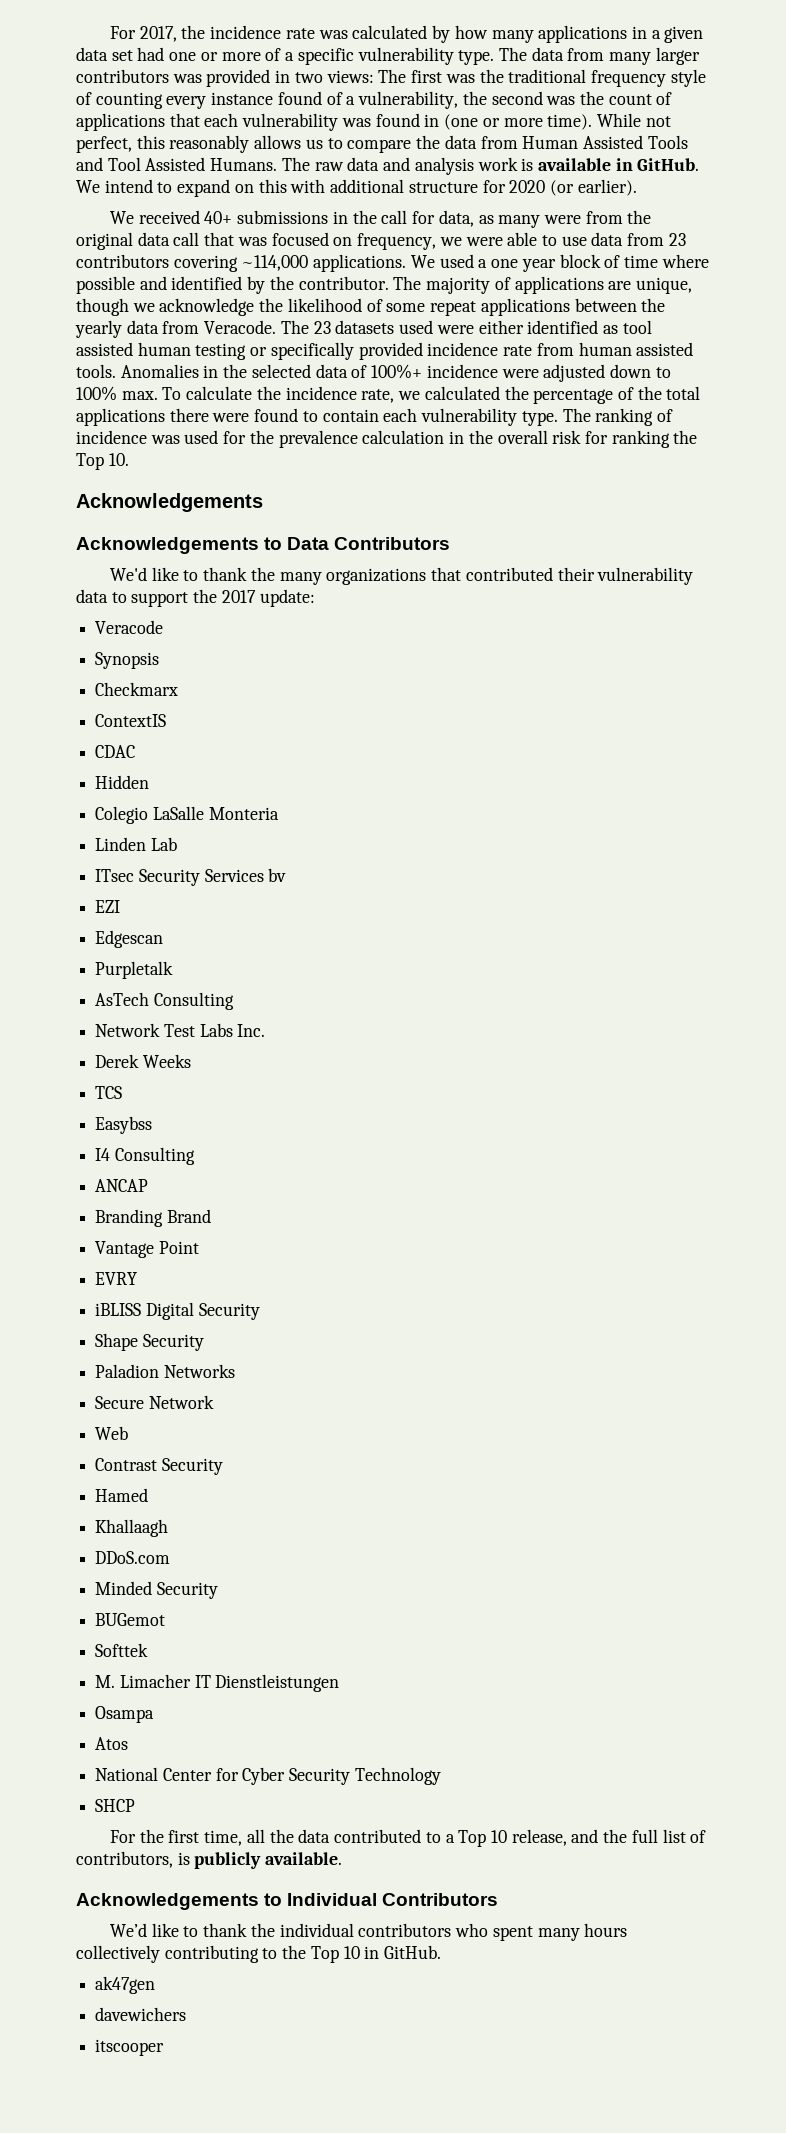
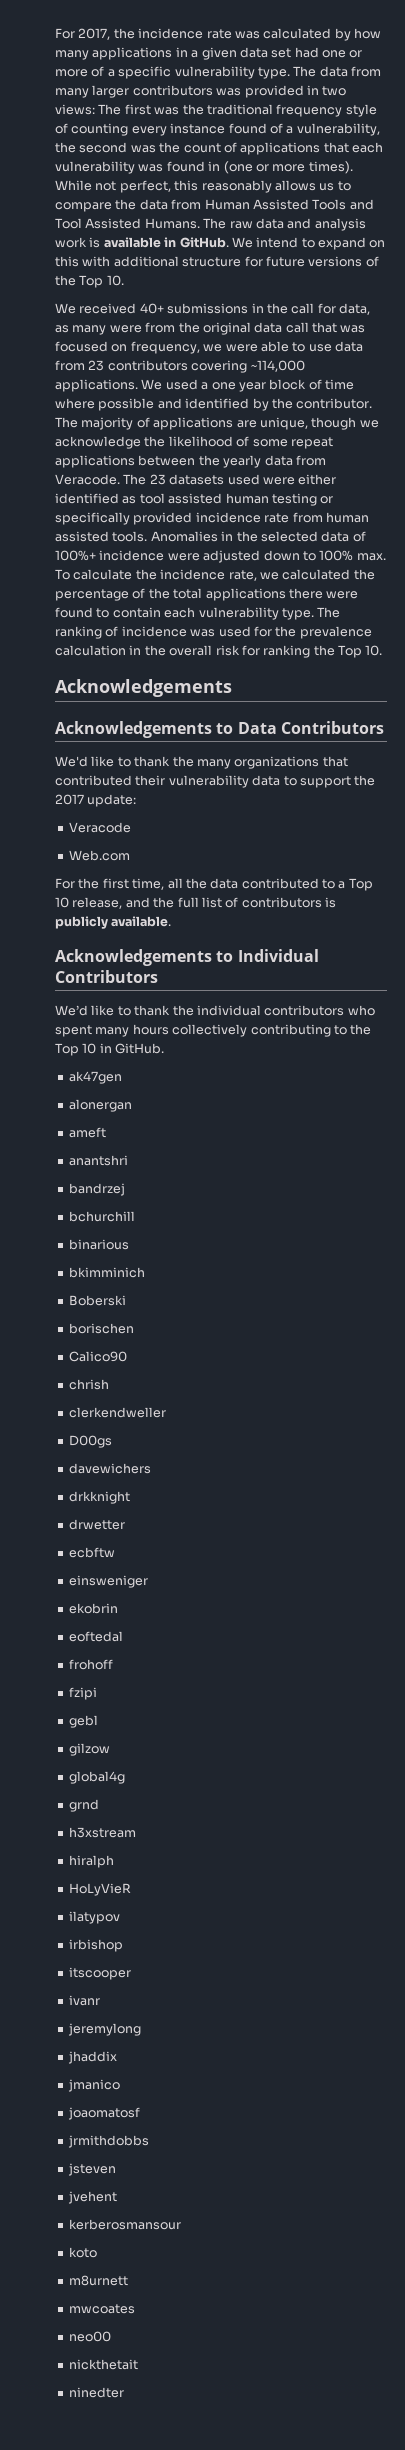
- The data from many larger contributors was provided in two views: The first was the traditional frequency style of counting every instance found of a vulnerability, the second was the count of applications that each vulnerability was found in (one or more time).
+ The data from many larger contributors was provided in two views: The first was the traditional frequency style of counting every instance found of a vulnerability, the second was the count of applications that each vulnerability was found in (one or more times).
- We intend to expand on this with additional structure for 2020 (or earlier).
+ We intend to expand on this with additional structure for future versions of the Top 10.
- Synopsis
- Checkmarx
- ContextIS
- CDAC
- Hidden
- Colegio LaSalle Monteria
- Linden Lab
- ITsec Security Services bv
- EZI
- Edgescan
- Purpletalk
- AsTech Consulting
- Network Test Labs Inc.
- Derek Weeks
- TCS
- Easybss
- I4 Consulting
- ANCAP
- Branding Brand
- Vantage Point
- EVRY
- iBLISS Digital Security
- Shape Security
- Paladion Networks
- Secure Network
- Web
- Contrast Security
- Hamed
- Khallaagh
- DDoS.com
- Minded Security
- BUGemot
- Softtek
- M. Limacher IT Dienstleistungen
- Osampa
- Atos
- National Center for Cyber Security Technology
- SHCP
+ Web.com
- For the first time, all the data contributed to a Top 10 release, and the full list of contributors, is publicly available.
+ For the first time, all the data contributed to a Top 10 release, and the full list of contributors is publicly available.
+ alonergan
+ ameft
+ anantshri
+ bandrzej
+ bchurchill
+ binarious
+ bkimminich
+ Boberski
+ borischen
+ Calico90
+ chrish
+ clerkendweller
+ D00gs
  davewichers
+ drkknight
+ drwetter
+ ecbftw
+ einsweniger
+ ekobrin
+ eoftedal
+ frohoff
+ fzipi
+ gebl
+ gilzow
+ global4g
+ grnd
+ h3xstream
+ hiralph
+ HoLyVieR
+ ilatypov
+ irbishop
  itscooper
+ ivanr
+ jeremylong
+ jhaddix
+ jmanico
+ joaomatosf
+ jrmithdobbs
+ jsteven
+ jvehent
+ kerberosmansour
+ koto
+ m8urnett
+ mwcoates
+ neo00
+ nickthetait
+ ninedter

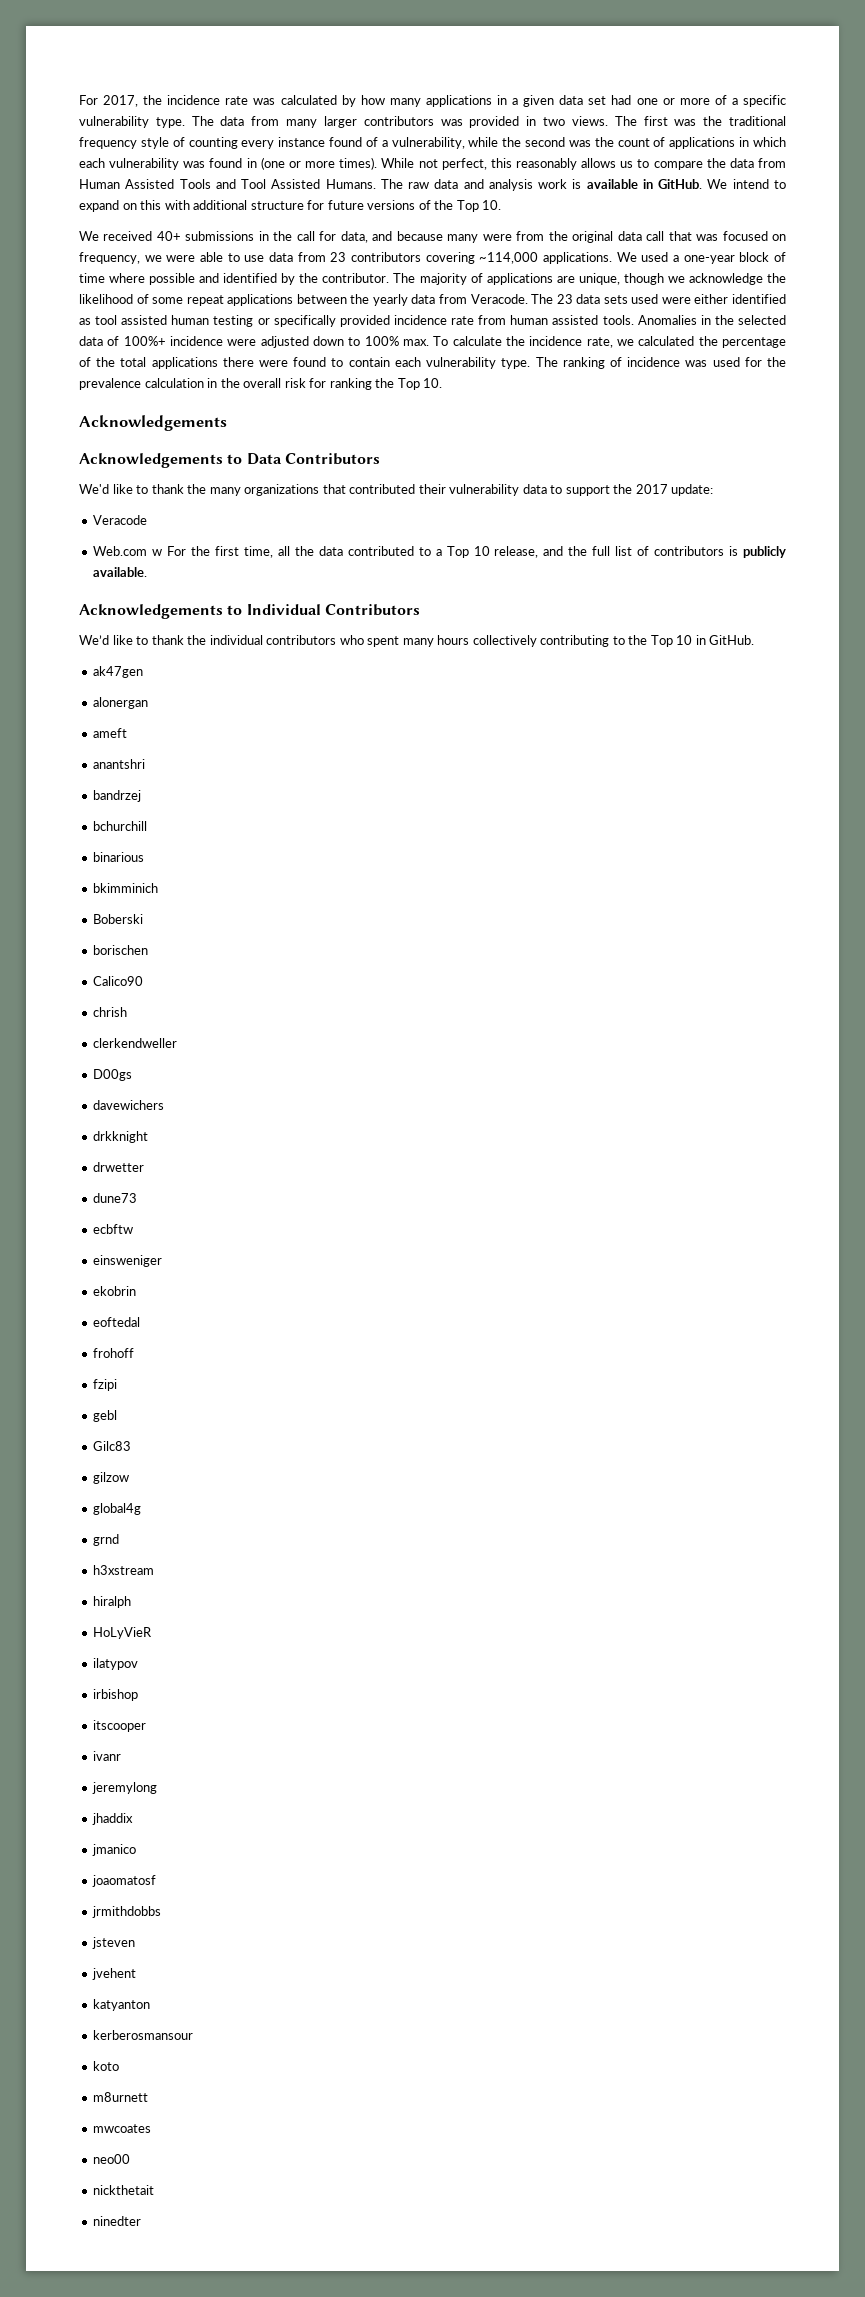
- The data from many larger contributors was provided in two views: The first was the traditional frequency style of counting every instance found of a vulnerability, the second was the count of applications that each vulnerability was found in (one or more times).
+ The data from many larger contributors was provided in two views. The first was the traditional frequency style of counting every instance found of a vulnerability, while the second was the count of applications in which each vulnerability was found in (one or more times).
- We received 40+ submissions in the call for data, as many were from the original data call that was focused on frequency, we were able to use data from 23 contributors covering ~114,000 applications.
+ We received 40+ submissions in the call for data, and because many were from the original data call that was focused on frequency, we were able to use data from 23 contributors covering ~114,000 applications.
- We used a one year block of time where possible and identified by the contributor.
+ We used a one-year block of time where possible and identified by the contributor.
- The 23 datasets used were either identified as tool assisted human testing or specifically provided incidence rate from human assisted tools.
+ The 23 data sets used were either identified as tool assisted human testing or specifically provided incidence rate from human assisted tools.
- Web.com
- For the first time, all the data contributed to a Top 10 release, and the full list of contributors is publicly available.
+ Web.com w For the first time, all the data contributed to a Top 10 release, and the full list of contributors is publicly available.
+ dune73
+ Gilc83
+ katyanton

